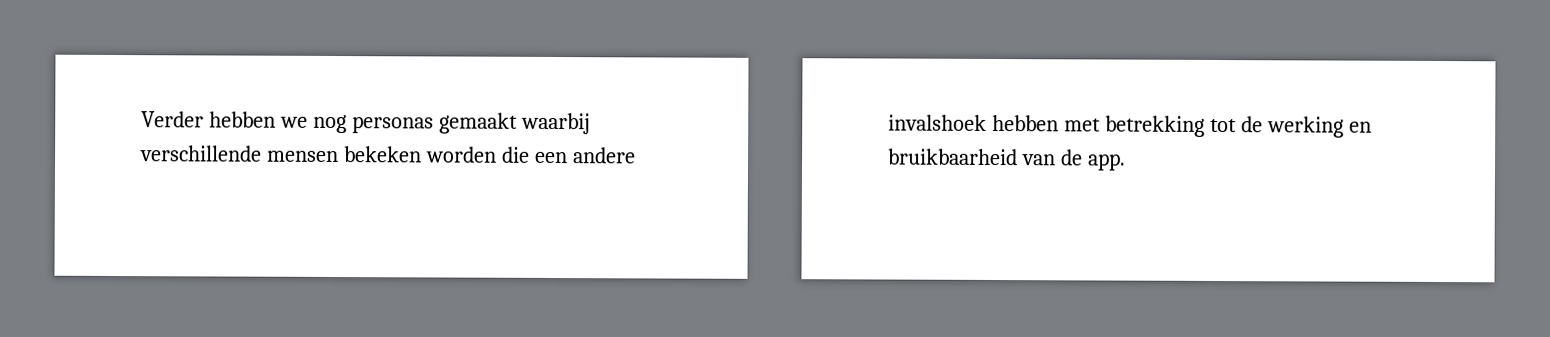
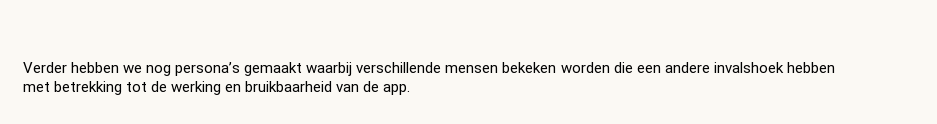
- Verder hebben we nog personas gemaakt waarbij verschillende mensen bekeken worden die een andere invalshoek hebben met betrekking tot de werking en bruikbaarheid van de app.
+ Verder hebben we nog persona’s gemaakt waarbij verschillende mensen bekeken worden die een andere invalshoek hebben met betrekking tot de werking en bruikbaarheid van de app.

